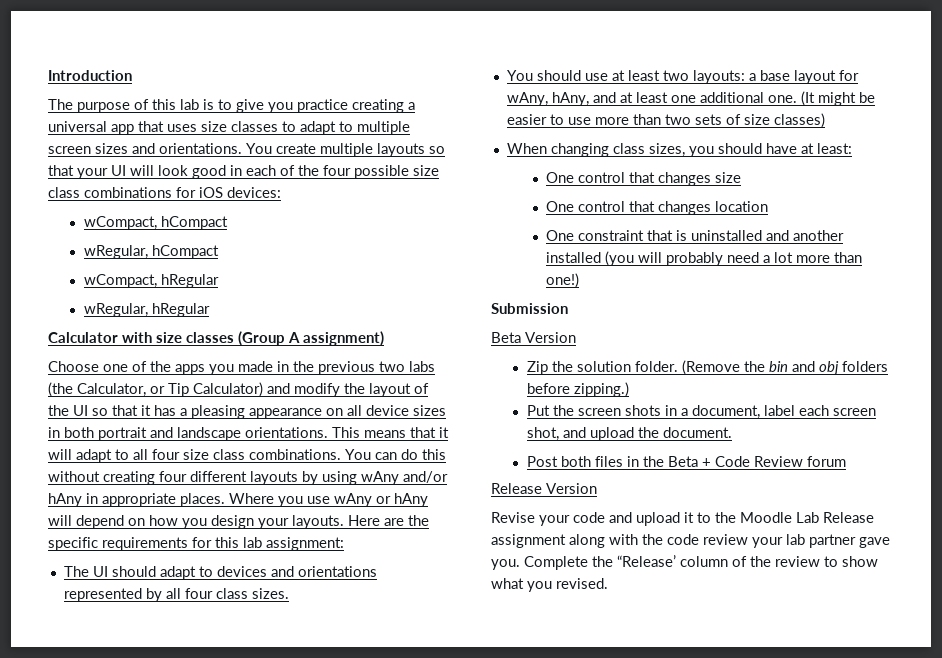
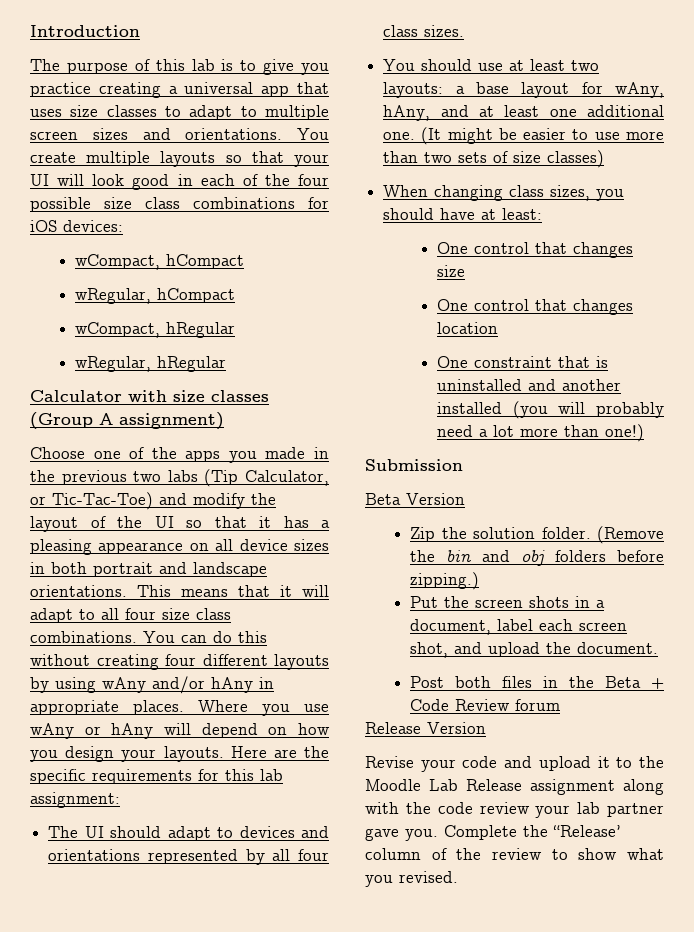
- Choose one of the apps you made in the previous two labs (the Calculator, or Tip Calculator) and modify the layout of the UI so that it has a pleasing appearance on all device sizes in both portrait and landscape orientations.
+ Choose one of the apps you made in the previous two labs (Tip Calculator, or Tic-Tac-Toe) and modify the layout of the UI so that it has a pleasing appearance on all device sizes in both portrait and landscape orientations.

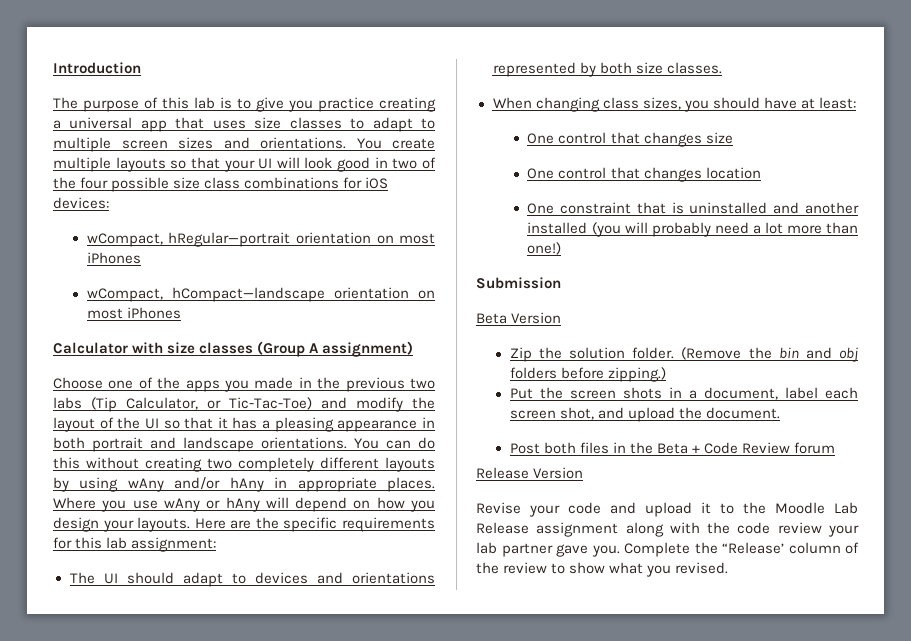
- You create multiple layouts so that your UI will look good in each of the four possible size class combinations for iOS devices:
+ You create multiple layouts so that your UI will look good in two of the four possible size class combinations for iOS devices:
- wCompact, hCompact
- wRegular, hCompact
- wCompact, hRegular
- wRegular, hRegular
+ wCompact, hRegular—portrait orientation on most iPhones
+ wCompact, hCompact—landscape orientation on most iPhones
- Choose one of the apps you made in the previous two labs (Tip Calculator, or Tic-Tac-Toe) and modify the layout of the UI so that it has a pleasing appearance on all device sizes in both portrait and landscape orientations.
+ Choose one of the apps you made in the previous two labs (Tip Calculator, or Tic-Tac-Toe) and modify the layout of the UI so that it has a pleasing appearance in both portrait and landscape orientations.
- This means that it will adapt to all four size class combinations.
- You can do this without creating four different layouts by using wAny and/or hAny in appropriate places.
+ You can do this without creating two completely different layouts by using wAny and/or hAny in appropriate places.
- The UI should adapt to devices and orientations represented by all four class sizes.
- You should use at least two layouts: a base layout for wAny, hAny, and at least one additional one. (It might be easier to use more than two sets of size classes)
+ The UI should adapt to devices and orientations represented by both size classes.

